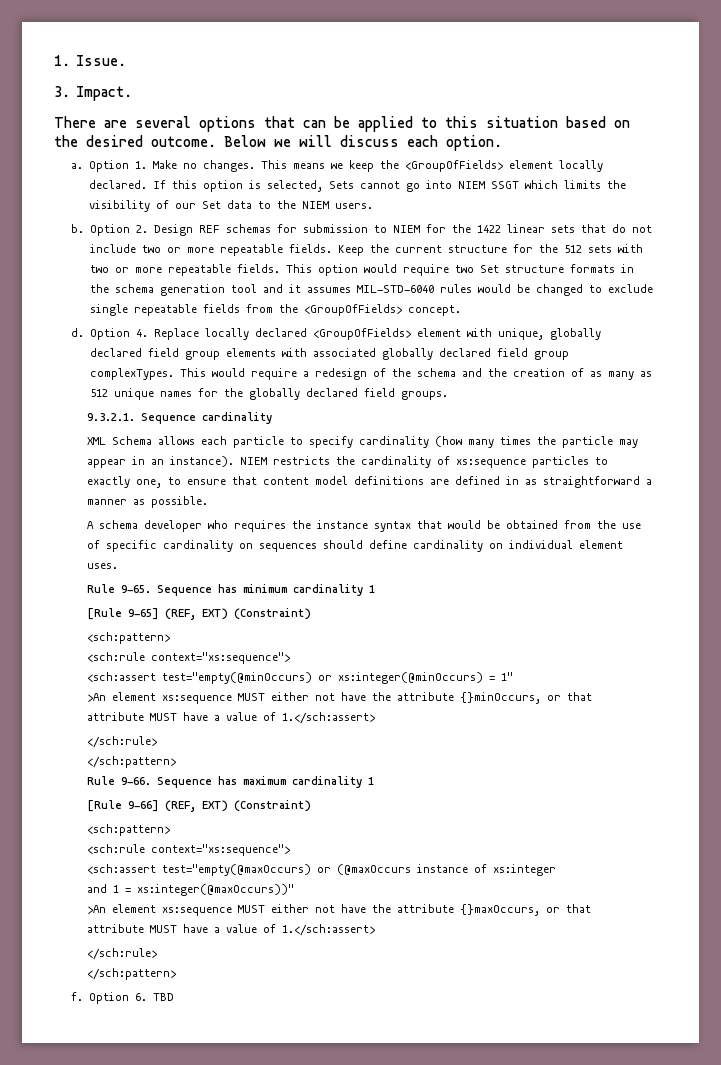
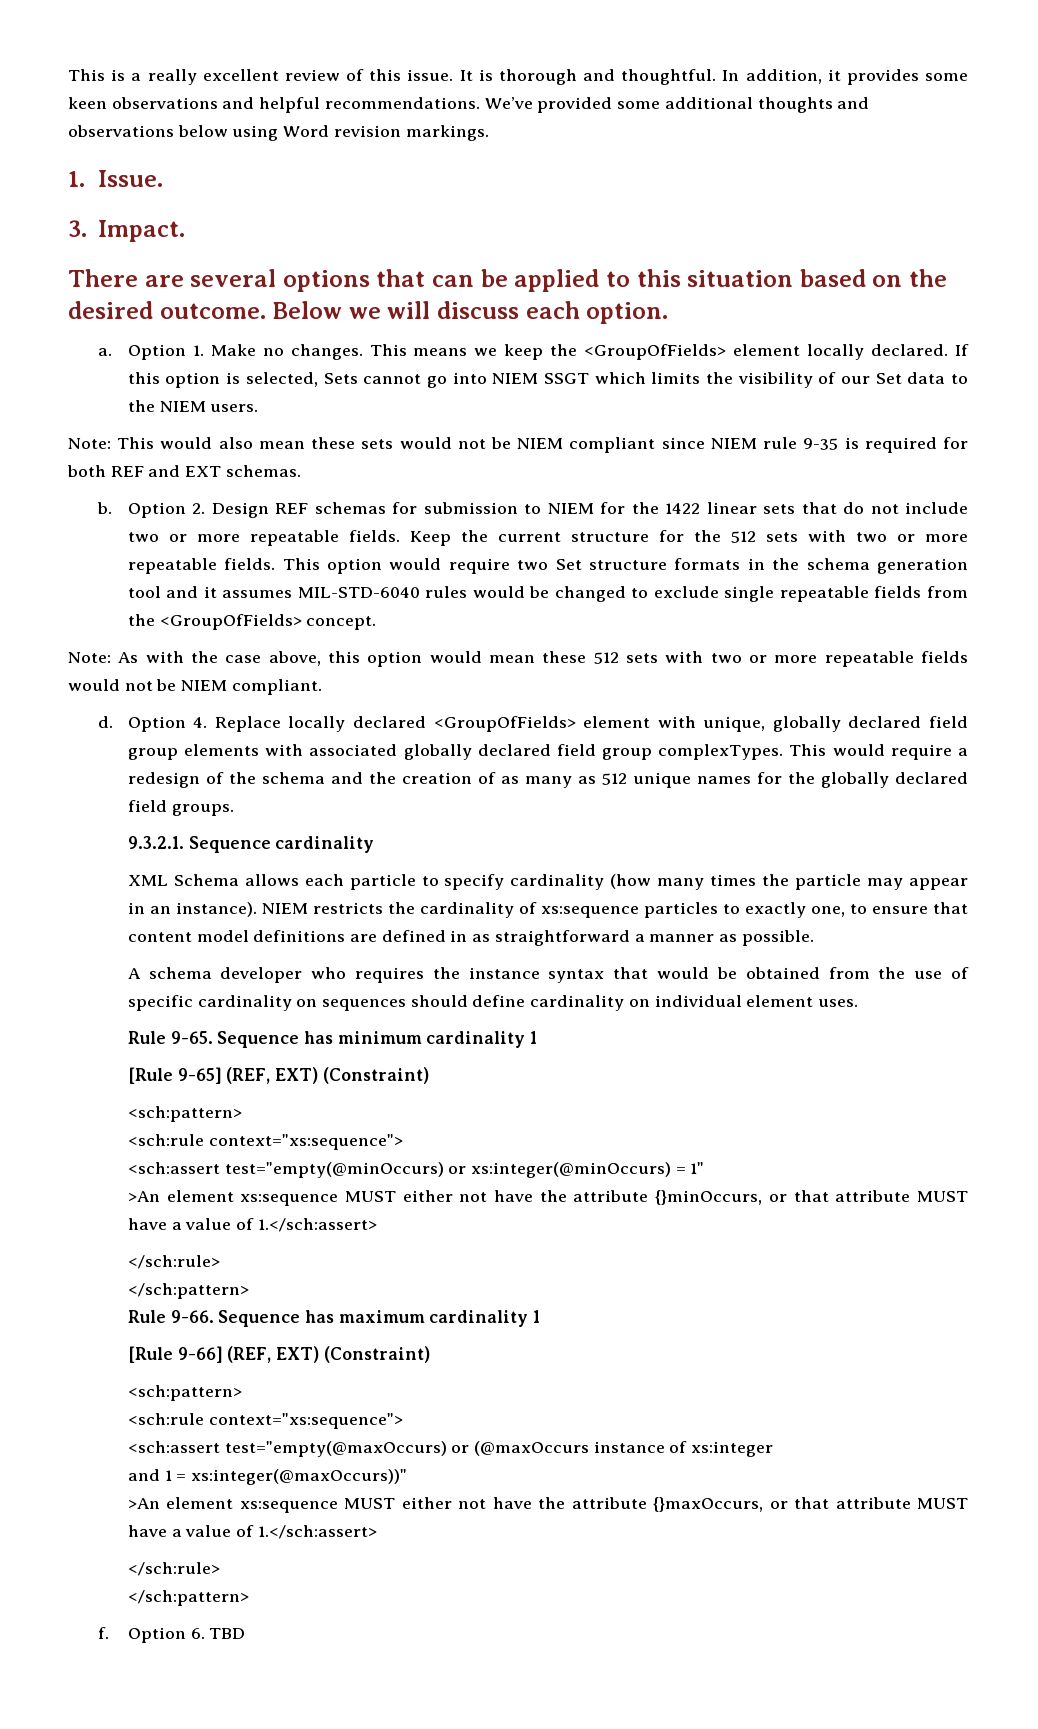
+ This is a really excellent review of this issue. It is thorough and thoughtful. In addition, it provides some keen observations and helpful recommendations. We’ve provided some additional thoughts and observations below using Word revision markings.
+ Note: This would also mean these sets would not be NIEM compliant since NIEM rule 9-35 is required for both REF and EXT schemas.
+ Note: As with the case above, this option would mean these 512 sets with two or more repeatable fields would not be NIEM compliant.

